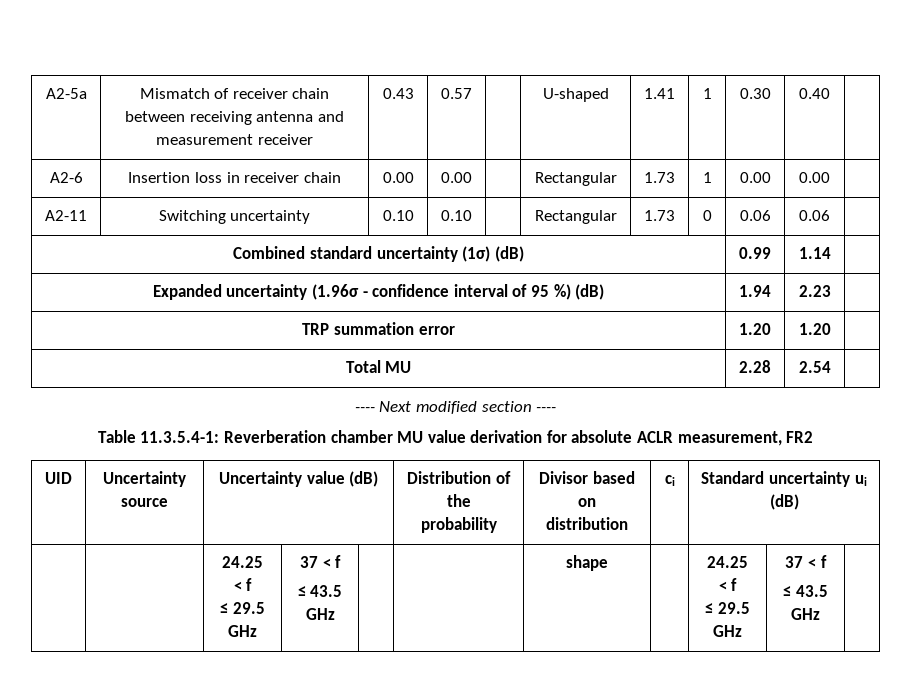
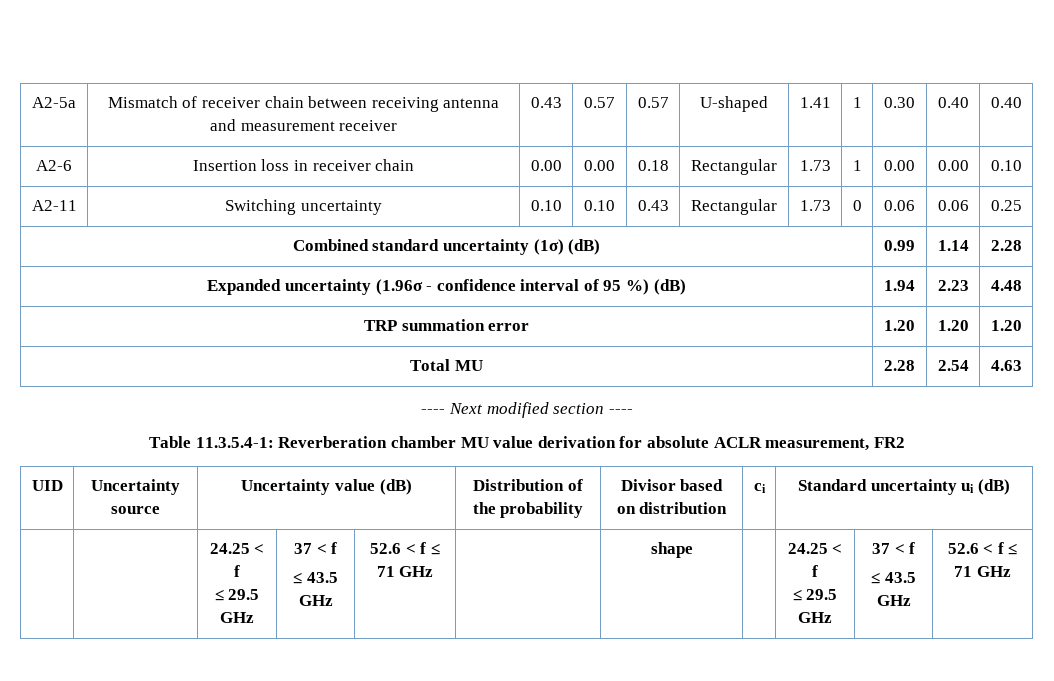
- A2-5a | Mismatch of receiver chain between receiving antenna and measurement receiver | 0.43 | 0.57 | | U-shaped | 1.41 | 1 | 0.30 | 0.40 |
+ A2-5a | Mismatch of receiver chain between receiving antenna and measurement receiver | 0.43 | 0.57 | 0.57 | U-shaped | 1.41 | 1 | 0.30 | 0.40 | 0.40
- A2-6 | Insertion loss in receiver chain | 0.00 | 0.00 | | Rectangular | 1.73 | 1 | 0.00 | 0.00 |
+ A2-6 | Insertion loss in receiver chain | 0.00 | 0.00 | 0.18 | Rectangular | 1.73 | 1 | 0.00 | 0.00 | 0.10
- A2-11 | Switching uncertainty | 0.10 | 0.10 | | Rectangular | 1.73 | 0 | 0.06 | 0.06 |
+ A2-11 | Switching uncertainty | 0.10 | 0.10 | 0.43 | Rectangular | 1.73 | 0 | 0.06 | 0.06 | 0.25
- Combined standard uncertainty (1σ) (dB) | 0.99 | 1.14 |
+ Combined standard uncertainty (1σ) (dB) | 0.99 | 1.14 | 2.28
- Expanded uncertainty (1.96σ - confidence interval of 95 %) (dB) | 1.94 | 2.23 |
+ Expanded uncertainty (1.96σ - confidence interval of 95 %) (dB) | 1.94 | 2.23 | 4.48
- TRP summation error | 1.20 | 1.20 |
+ TRP summation error | 1.20 | 1.20 | 1.20
- Total MU | 2.28 | 2.54 |
+ Total MU | 2.28 | 2.54 | 4.63
  UID | Uncertainty source | Uncertainty value (dB) | Distribution of the probability | Divisor based on distribution | ci | Standard uncertainty ui (dB)
  | | 24.25 < f
  ≤ 29.5 GHz | 37 < f
- ≤ 43.5 GHz | | | shape | | 24.25 < f
+ ≤ 43.5 GHz | 52.6 < f ≤ 71 GHz | | shape | | 24.25 < f
  ≤ 29.5 GHz | 37 < f
- ≤ 43.5 GHz |
+ ≤ 43.5 GHz | 52.6 < f ≤ 71 GHz

